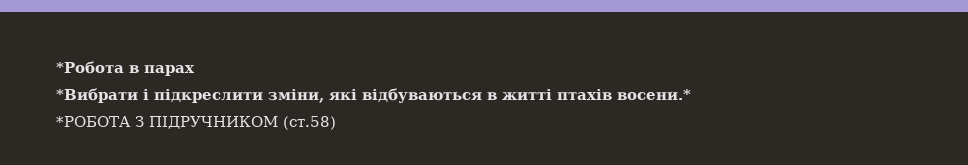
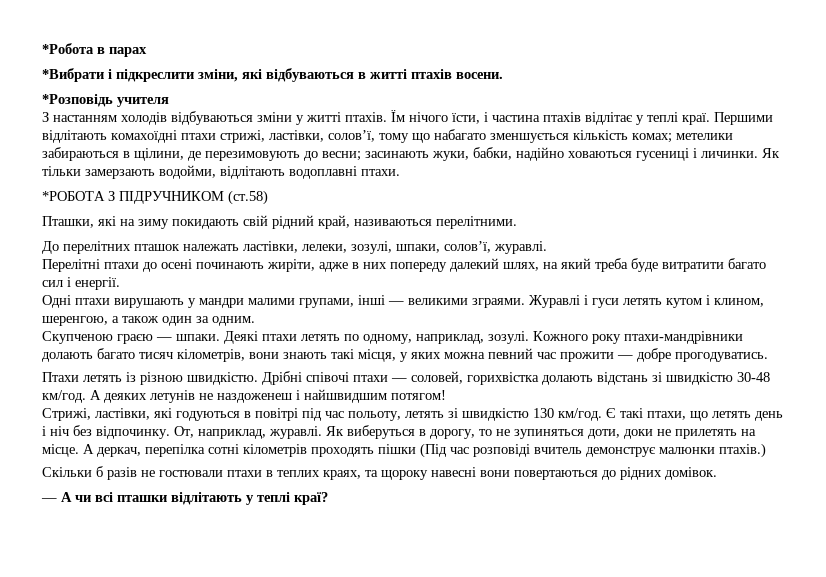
- *Вибрати і підкреслити зміни, які відбуваються в житті птахів восени.*
+ *Вибрати і підкреслити зміни, які відбуваються в житті птахів восени.
+ *Розповідь учителя
+ З настанням холодів відбуваються зміни у житті птахів. Їм нічого їсти, і частина птахів відлітає у теплі краї. Першими відлітають комахоїдні птахи стрижі, ластівки, солов’ї, тому що набагато зменшується кількість комах; метелики забираються в щілини, де перезимовують до весни; засинають жуки, бабки, надійно ховаються гусениці і личинки. Як тільки замерзають водойми, відлітають водоплавні птахи.
  *РОБОТА З ПІДРУЧНИКОМ (ст.58)
+ Пташки, які на зиму покидають свій рідний край, називаються перелітними.
+ До перелітних пташок належать ластівки, лелеки, зозулі, шпаки, солов’ї, журавлі.
+ Перелітні птахи до осені починають жиріти, адже в них попереду далекий шлях, на який треба буде витратити багато сил і енергії.
+ Одні птахи вирушають у мандри малими групами, інші — великими зграями. Журавлі і гуси летять кутом і клином, шеренгою, а також один за одним.
+ Скупченою граєю — шпаки. Деякі птахи летять по одному, наприклад, зозулі. Кожного року птахи-мандрівники долають багато тисяч кілометрів, вони знають такі місця, у яких можна певний час прожити — добре прогодуватись.
+ Птахи летять із різною швидкістю. Дрібні співочі птахи — соловей, горихвістка долають відстань зі швидкістю 30-48 км/год. А деяких летунів не наздоженеш і найшвидшим потягом!
+ Стрижі, ластівки, які годуються в повітрі під час польоту, летять зі швидкістю 130 км/год. Є такі птахи, що летять день і ніч без відпочинку. От, наприклад, журавлі. Як виберуться в дорогу, то не зупиняться доти, доки не прилетять на місце. А деркач, перепілка сотні кілометрів проходять пішки (Під час розповіді вчитель демонструє малюнки птахів.)
+ Скільки б разів не гостювали птахи в теплих краях, та щороку навесні вони повертаються до рідних домівок.
+ — А чи всі пташки відлітають у теплі краї?

